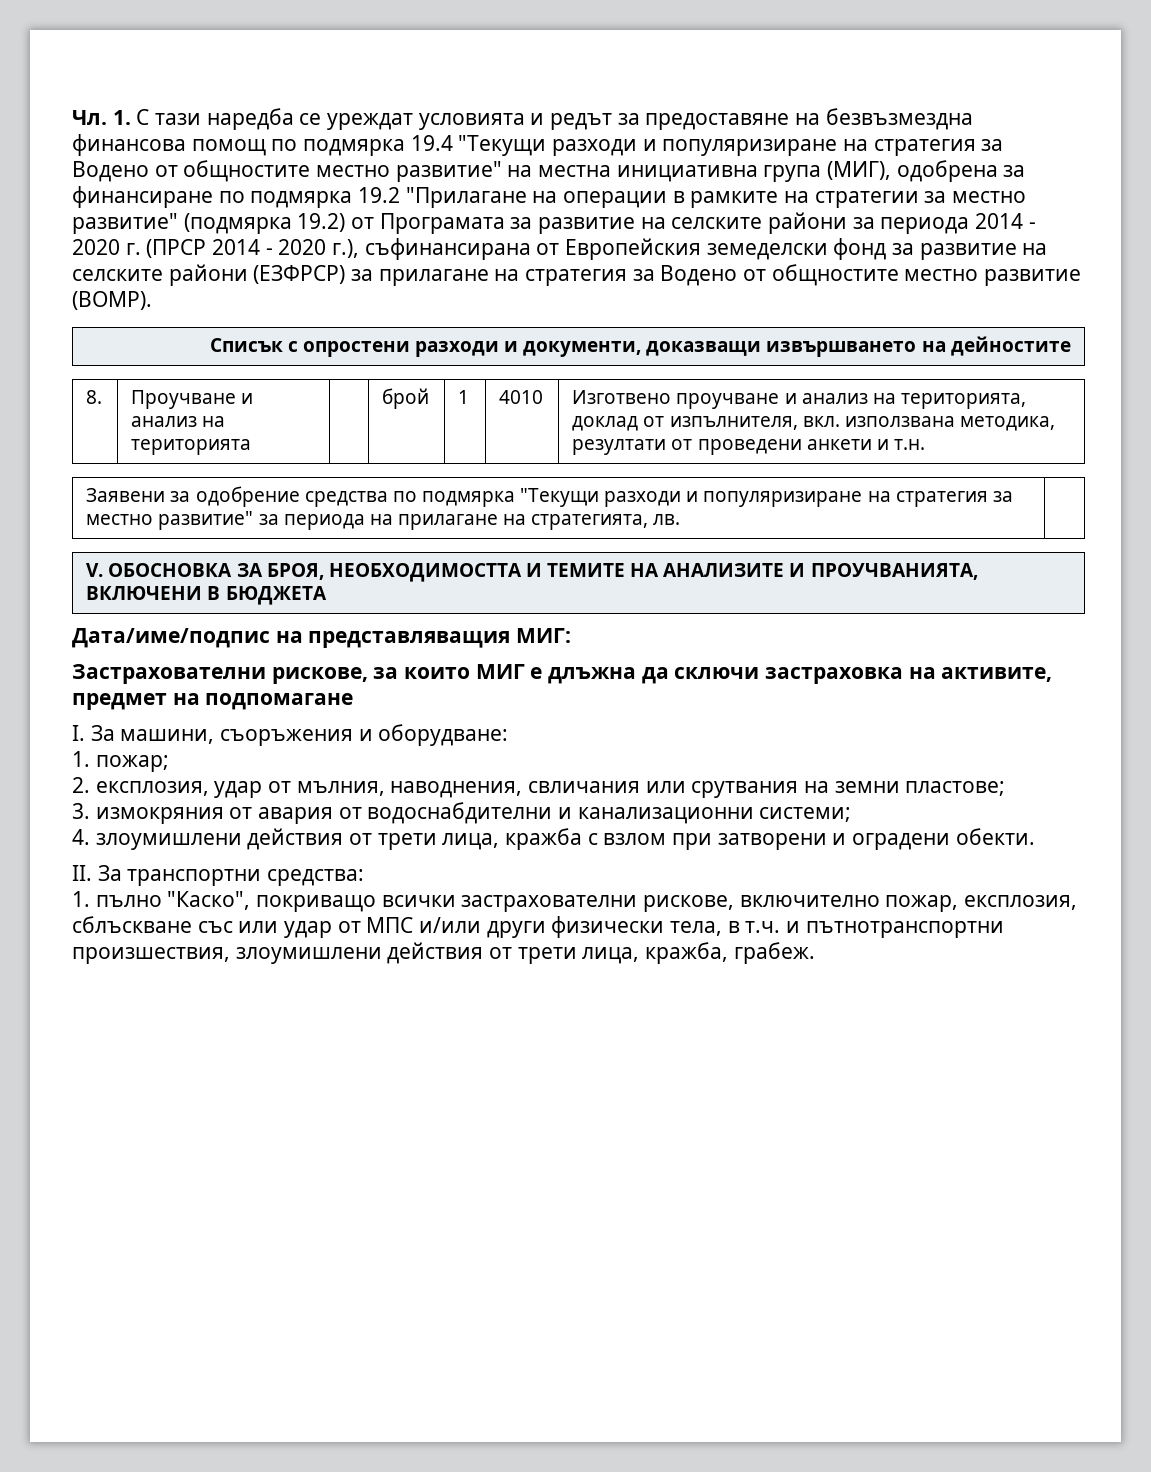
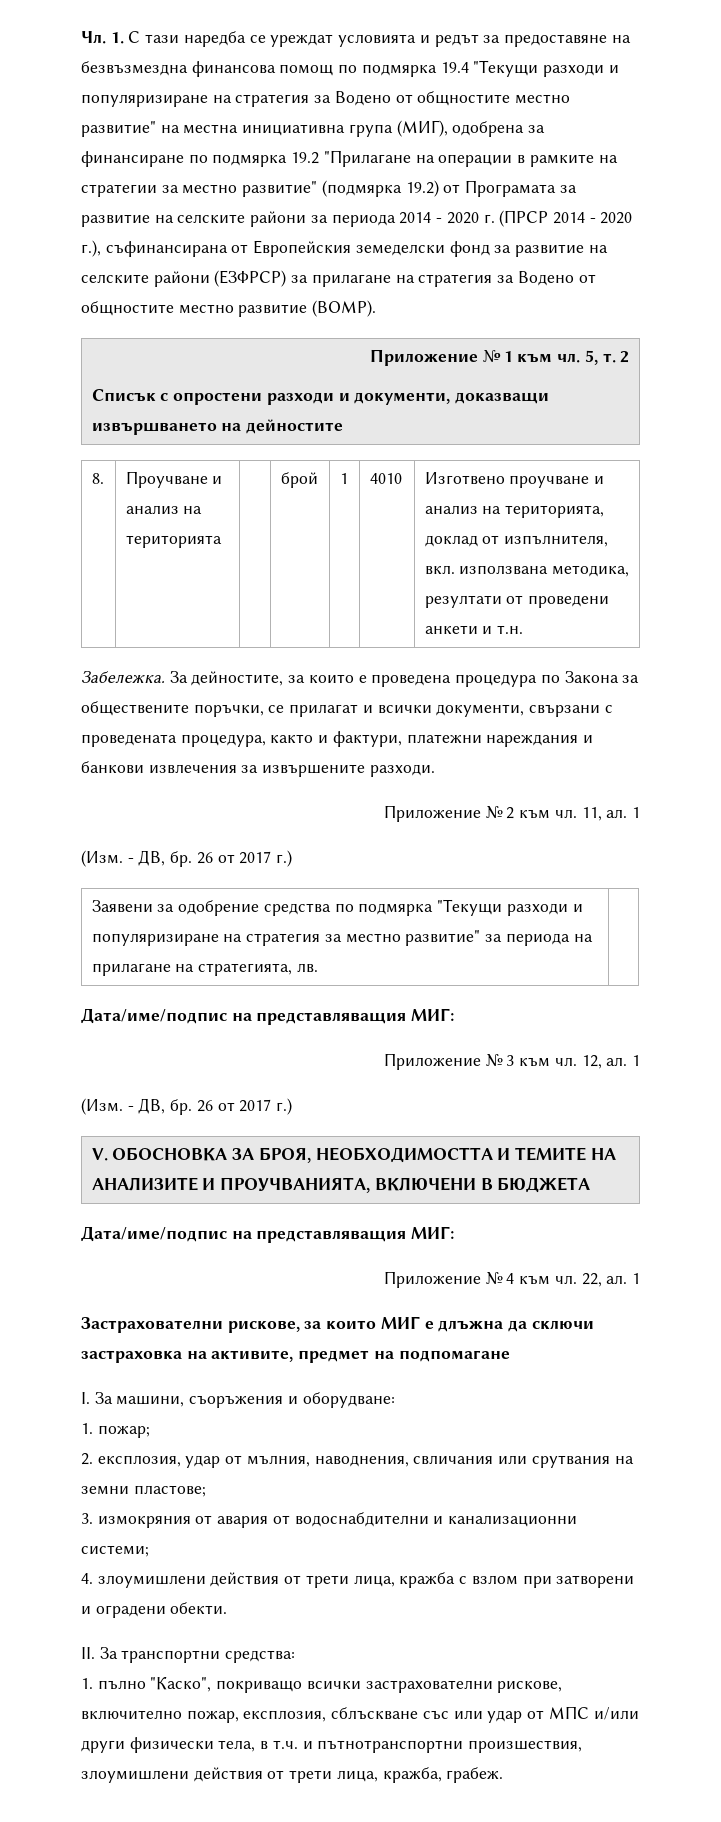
+ Приложение № 1 към чл. 5, т. 2
+ Забележка. За дейностите, за които е проведена процедура по Закона за обществените поръчки, се прилагат и всички документи, свързани с проведената процедура, както и фактури, платежни нареждания и банкови извлечения за извършените разходи.
+ Приложение № 2 към чл. 11, ал. 1
+ (Изм. - ДВ, бр. 26 от 2017 г.)
  Заявени за одобрение средства по подмярка "Текущи разходи и популяризиране на стратегия за местно развитие" за периода на прилагане на стратегията, лв. |
+ Дата/име/подпис на представляващия МИГ:
+ Приложение № 3 към чл. 12, ал. 1
+ (Изм. - ДВ, бр. 26 от 2017 г.)
+ Приложение № 4 към чл. 22, ал. 1

